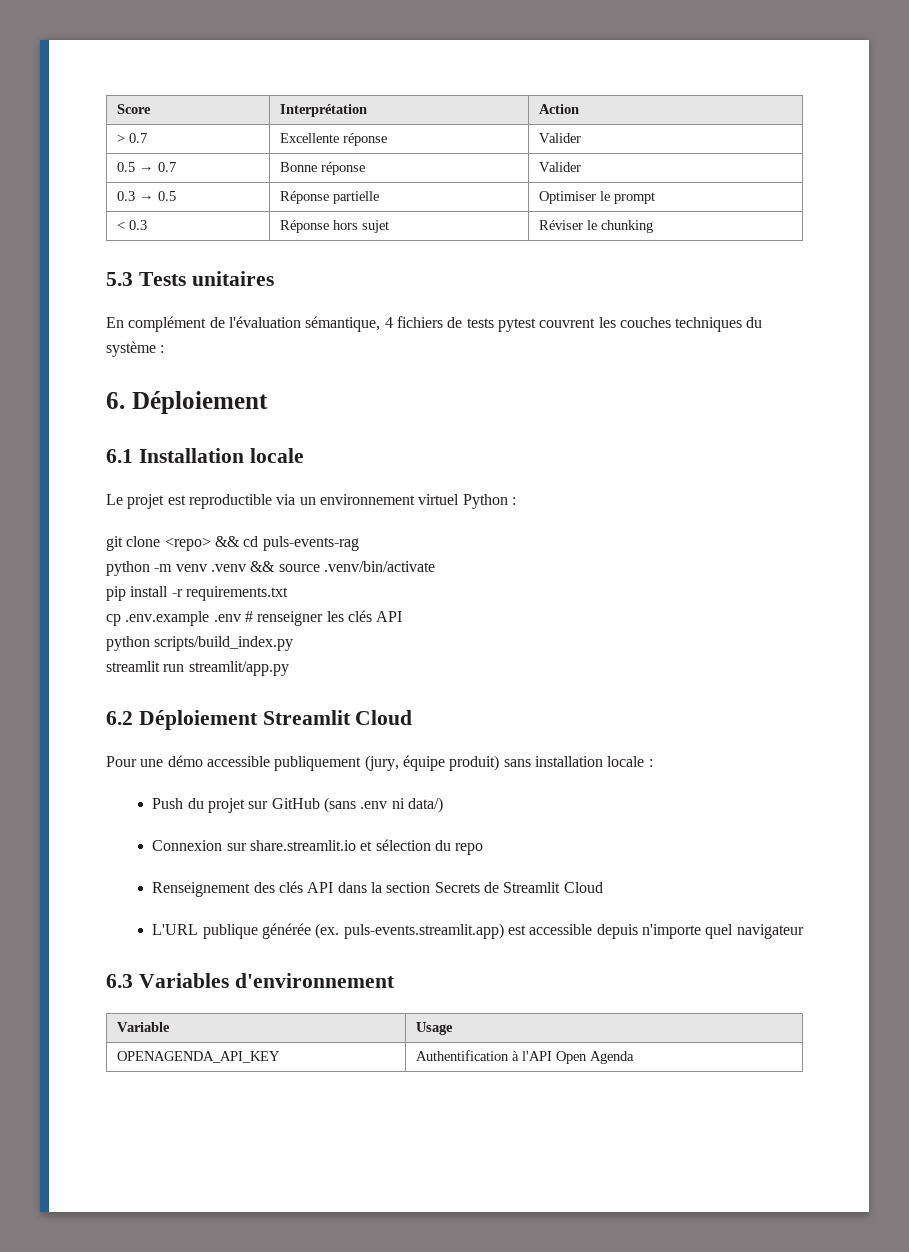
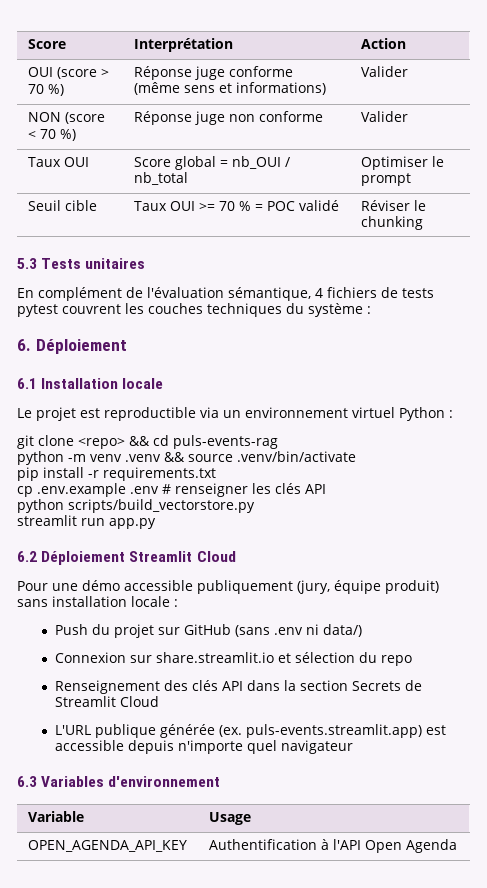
- > 0.7 | Excellente réponse | Valider
- 0.5 → 0.7 | Bonne réponse | Valider
- 0.3 → 0.5 | Réponse partielle | Optimiser le prompt
- < 0.3 | Réponse hors sujet | Réviser le chunking
+ OUI (score > 70 %) | Réponse juge conforme (même sens et informations) | Valider
+ NON (score < 70 %) | Réponse juge non conforme | Valider
+ Taux OUI | Score global = nb_OUI / nb_total | Optimiser le prompt
+ Seuil cible | Taux OUI >= 70 % = POC validé | Réviser le chunking
- python scripts/build_index.py
+ python scripts/build_vectorstore.py
- streamlit run streamlit/app.py
+ streamlit run app.py
- OPENAGENDA_API_KEY | Authentification à l'API Open Agenda
+ OPEN_AGENDA_API_KEY | Authentification à l'API Open Agenda

